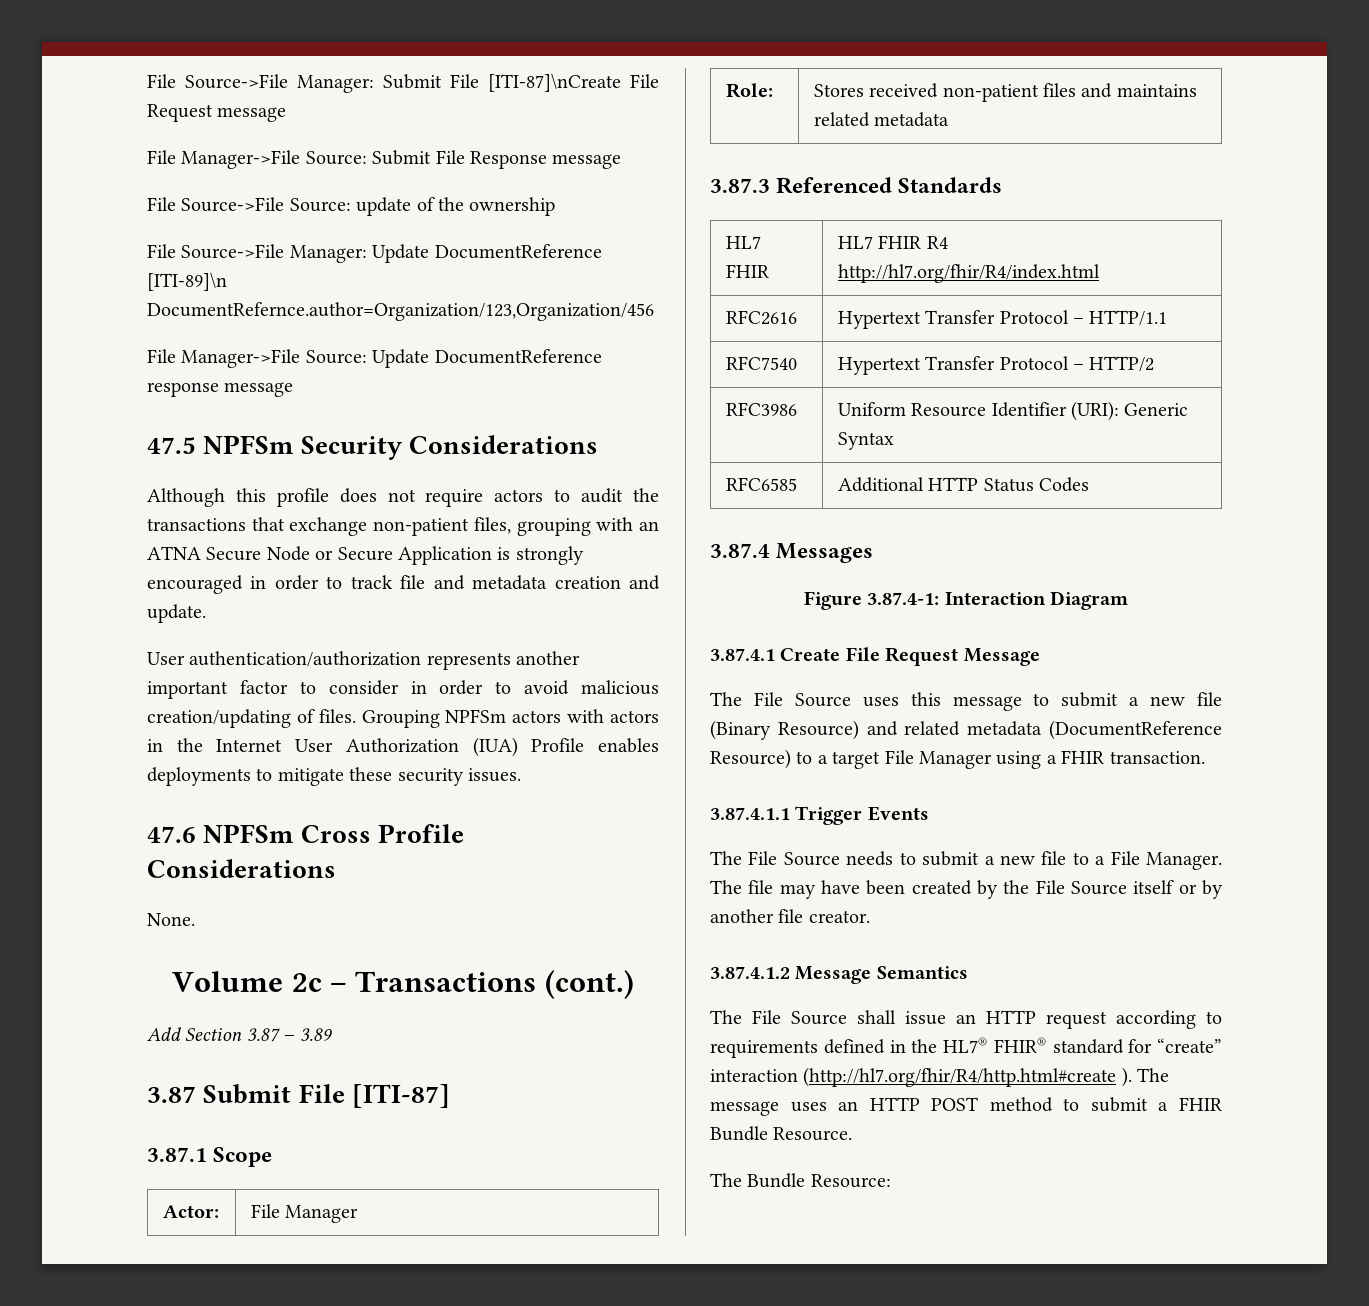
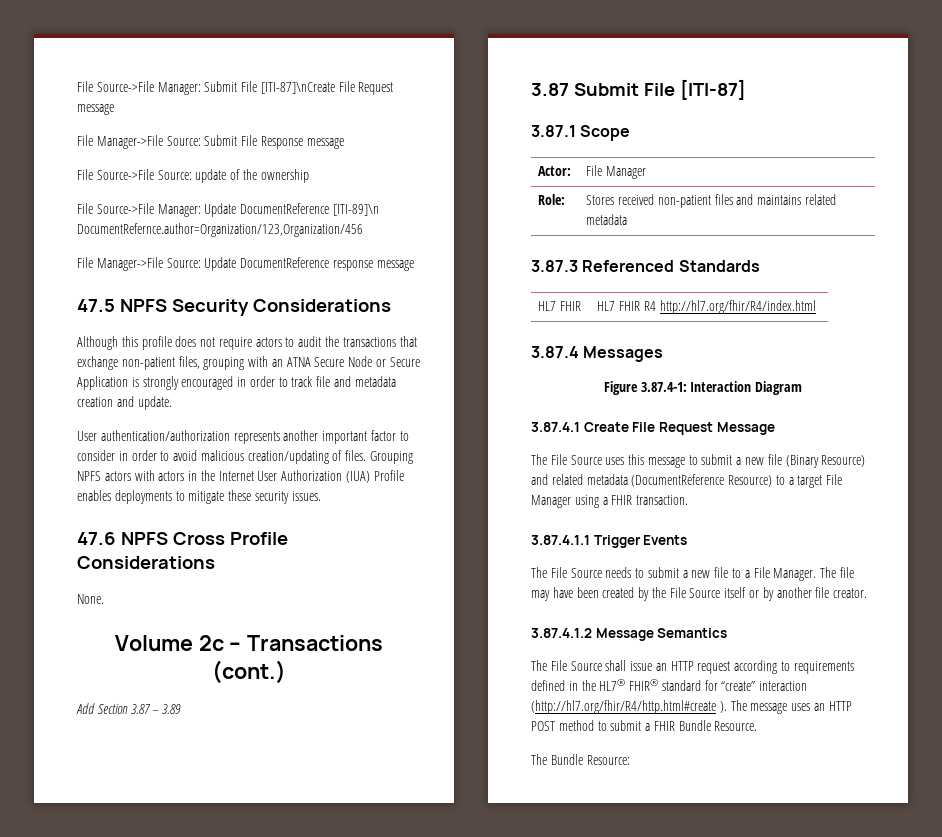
- 47.5 NPFSm Security Considerations
+ 47.5 NPFS Security Considerations
- Grouping NPFSm actors with actors in the Internet User Authorization (IUA) Profile enables deployments to mitigate these security issues.
+ Grouping NPFS actors with actors in the Internet User Authorization (IUA) Profile enables deployments to mitigate these security issues.
- 47.6 NPFSm Cross Profile Considerations
+ 47.6 NPFS Cross Profile Considerations
- RFC2616 | Hypertext Transfer Protocol – HTTP/1.1
- RFC7540 | Hypertext Transfer Protocol – HTTP/2
- RFC3986 | Uniform Resource Identifier (URI): Generic Syntax
- RFC6585 | Additional HTTP Status Codes

